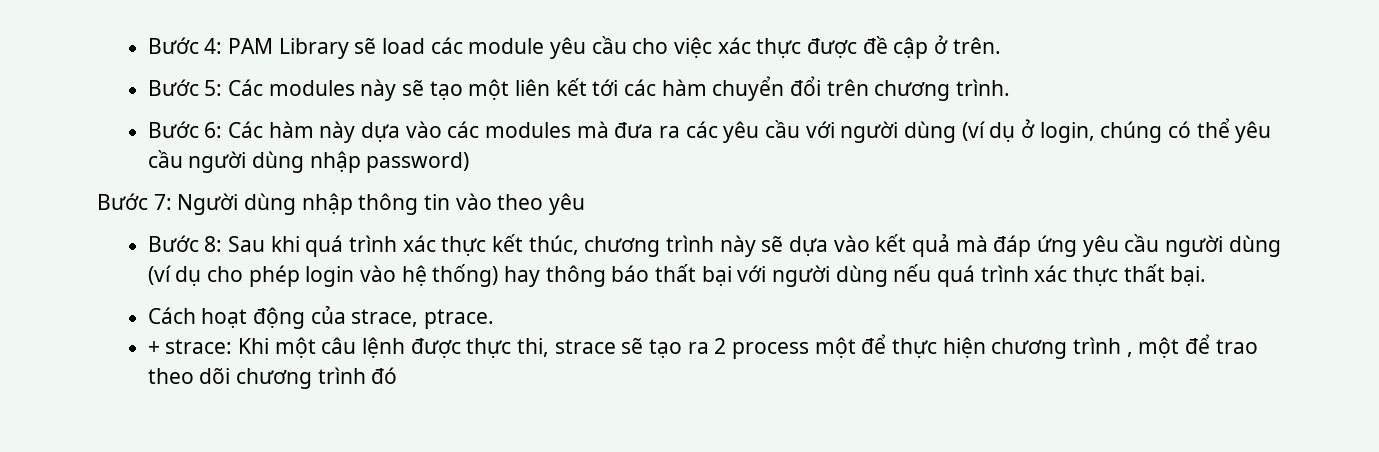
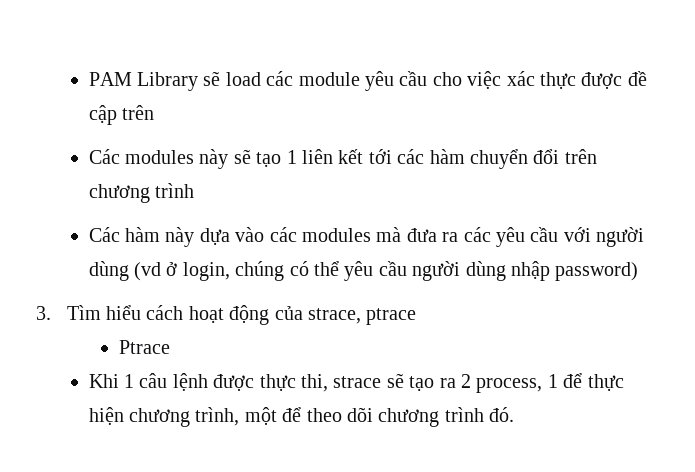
- Bước 4: PAM Library sẽ load các module yêu cầu cho việc xác thực được đề cập ở trên.
- Bước 5: Các modules này sẽ tạo một liên kết tới các hàm chuyển đổi trên chương trình.
- Bước 6: Các hàm này dựa vào các modules mà đưa ra các yêu cầu với người dùng (ví dụ ở login, chúng có thể yêu cầu người dùng nhập password)
+ PAM Library sẽ load các module yêu cầu cho việc xác thực được đề cập trên
+ Các modules này sẽ tạo 1 liên kết tới các hàm chuyển đổi trên chương trình
+ Các hàm này dựa vào các modules mà đưa ra các yêu cầu với người dùng (vd ở login, chúng có thể yêu cầu người dùng nhập password)
- Bước 7: Người dùng nhập thông tin vào theo yêu
- Bước 8: Sau khi quá trình xác thực kết thúc, chương trình này sẽ dựa vào kết quả mà đáp ứng yêu cầu người dùng (ví dụ cho phép login vào hệ thống) hay thông báo thất bại với người dùng nếu quá trình xác thực thất bại.
- Cách hoạt động của strace, ptrace.
- + strace: Khi một câu lệnh được thực thi, strace sẽ tạo ra 2 process một để thực hiện chương trình , một để trao theo dõi chương trình đó
+ 3. Tìm hiểu cách hoạt động của strace, ptrace
+ Ptrace
+ Khi 1 câu lệnh được thực thi, strace sẽ tạo ra 2 process, 1 để thực hiện chương trình, một để theo dõi chương trình đó.

